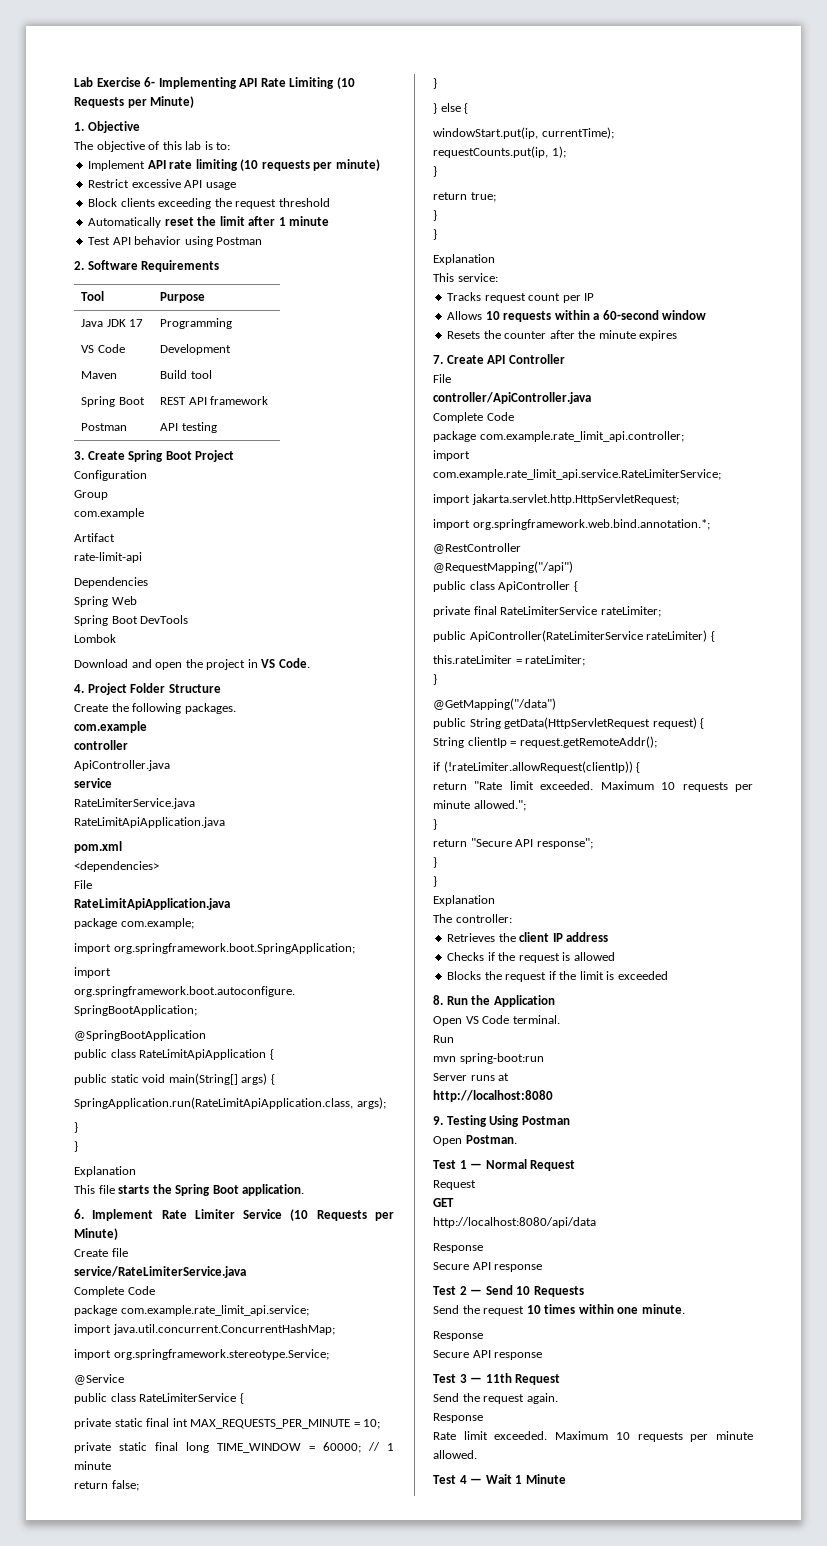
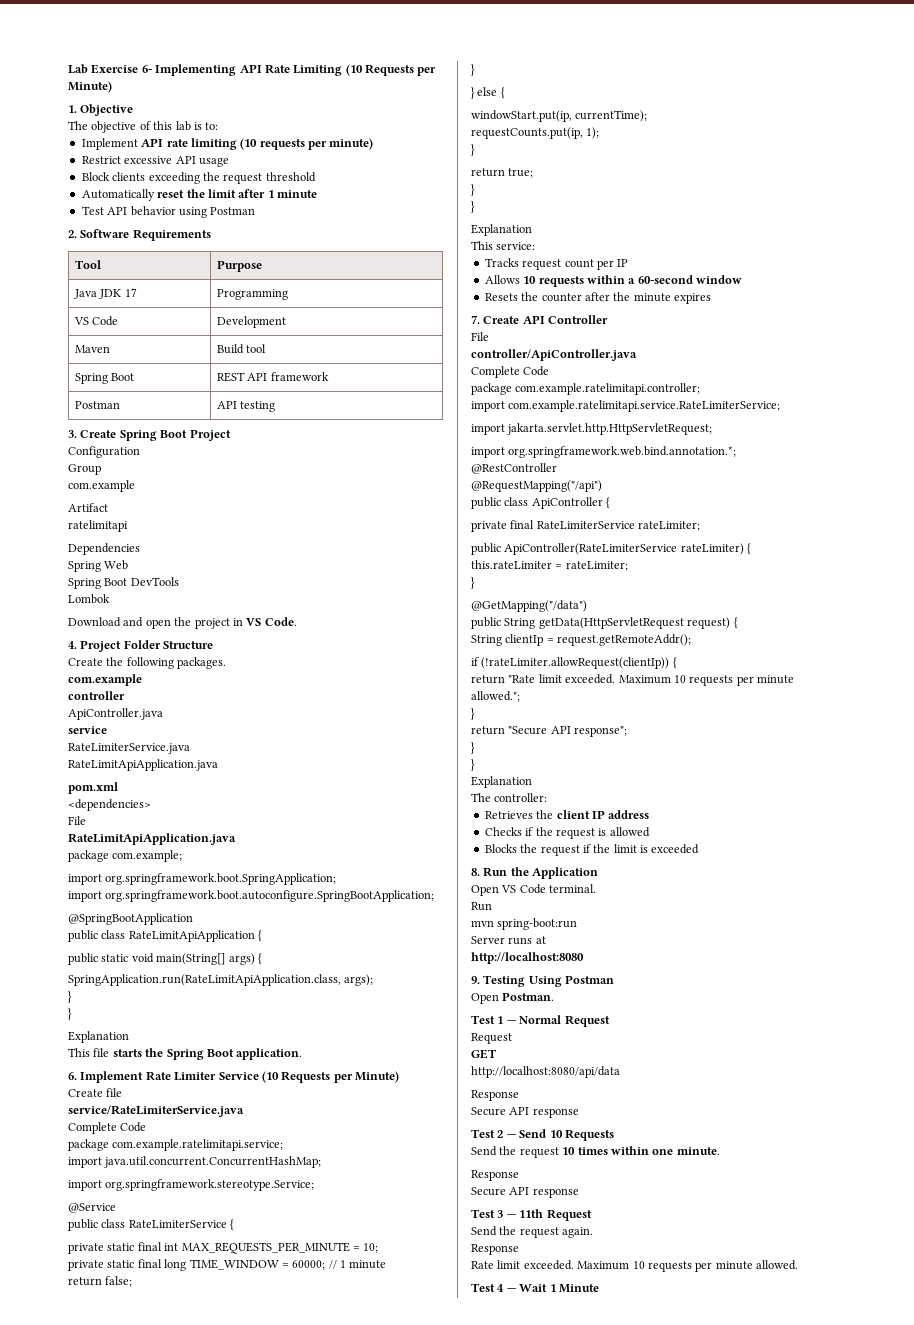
- rate-limit-api
+ ratelimitapi
- package com.example.rate_limit_api.service;
+ package com.example.ratelimitapi.service;
- package com.example.rate_limit_api.controller;
- import com.example.rate_limit_api.service.RateLimiterService;
+ package com.example.ratelimitapi.controller;
+ import com.example.ratelimitapi.service.RateLimiterService;

